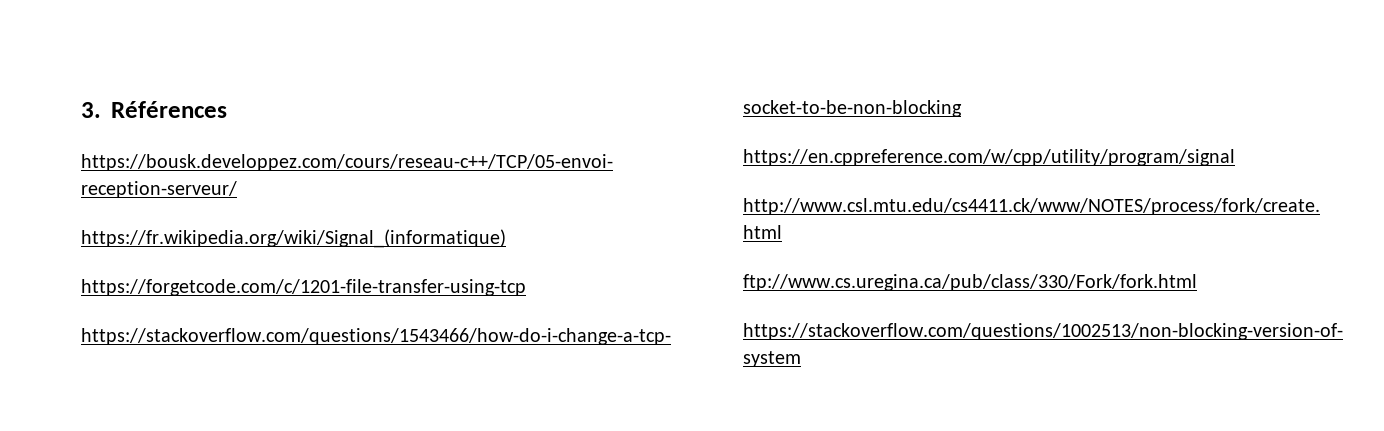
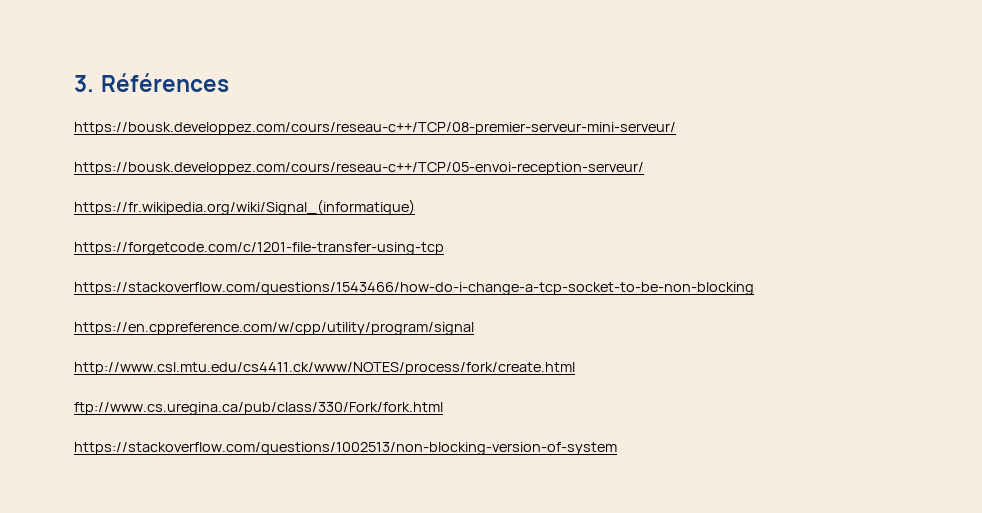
+ https://bousk.developpez.com/cours/reseau-c++/TCP/08-premier-serveur-mini-serveur/

